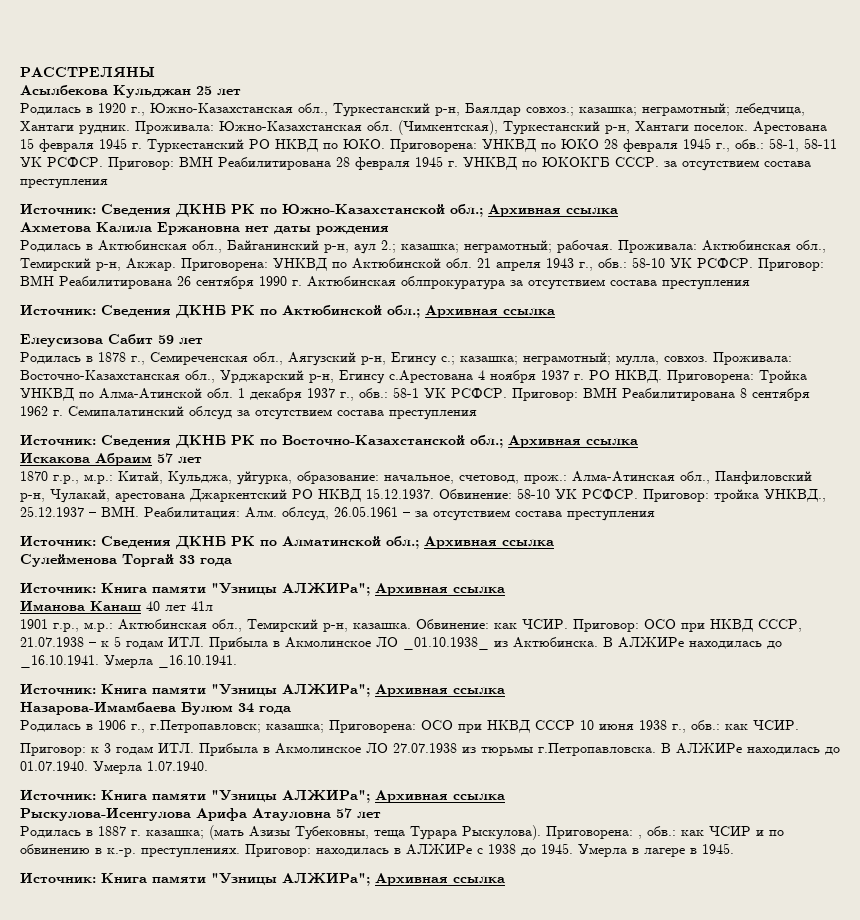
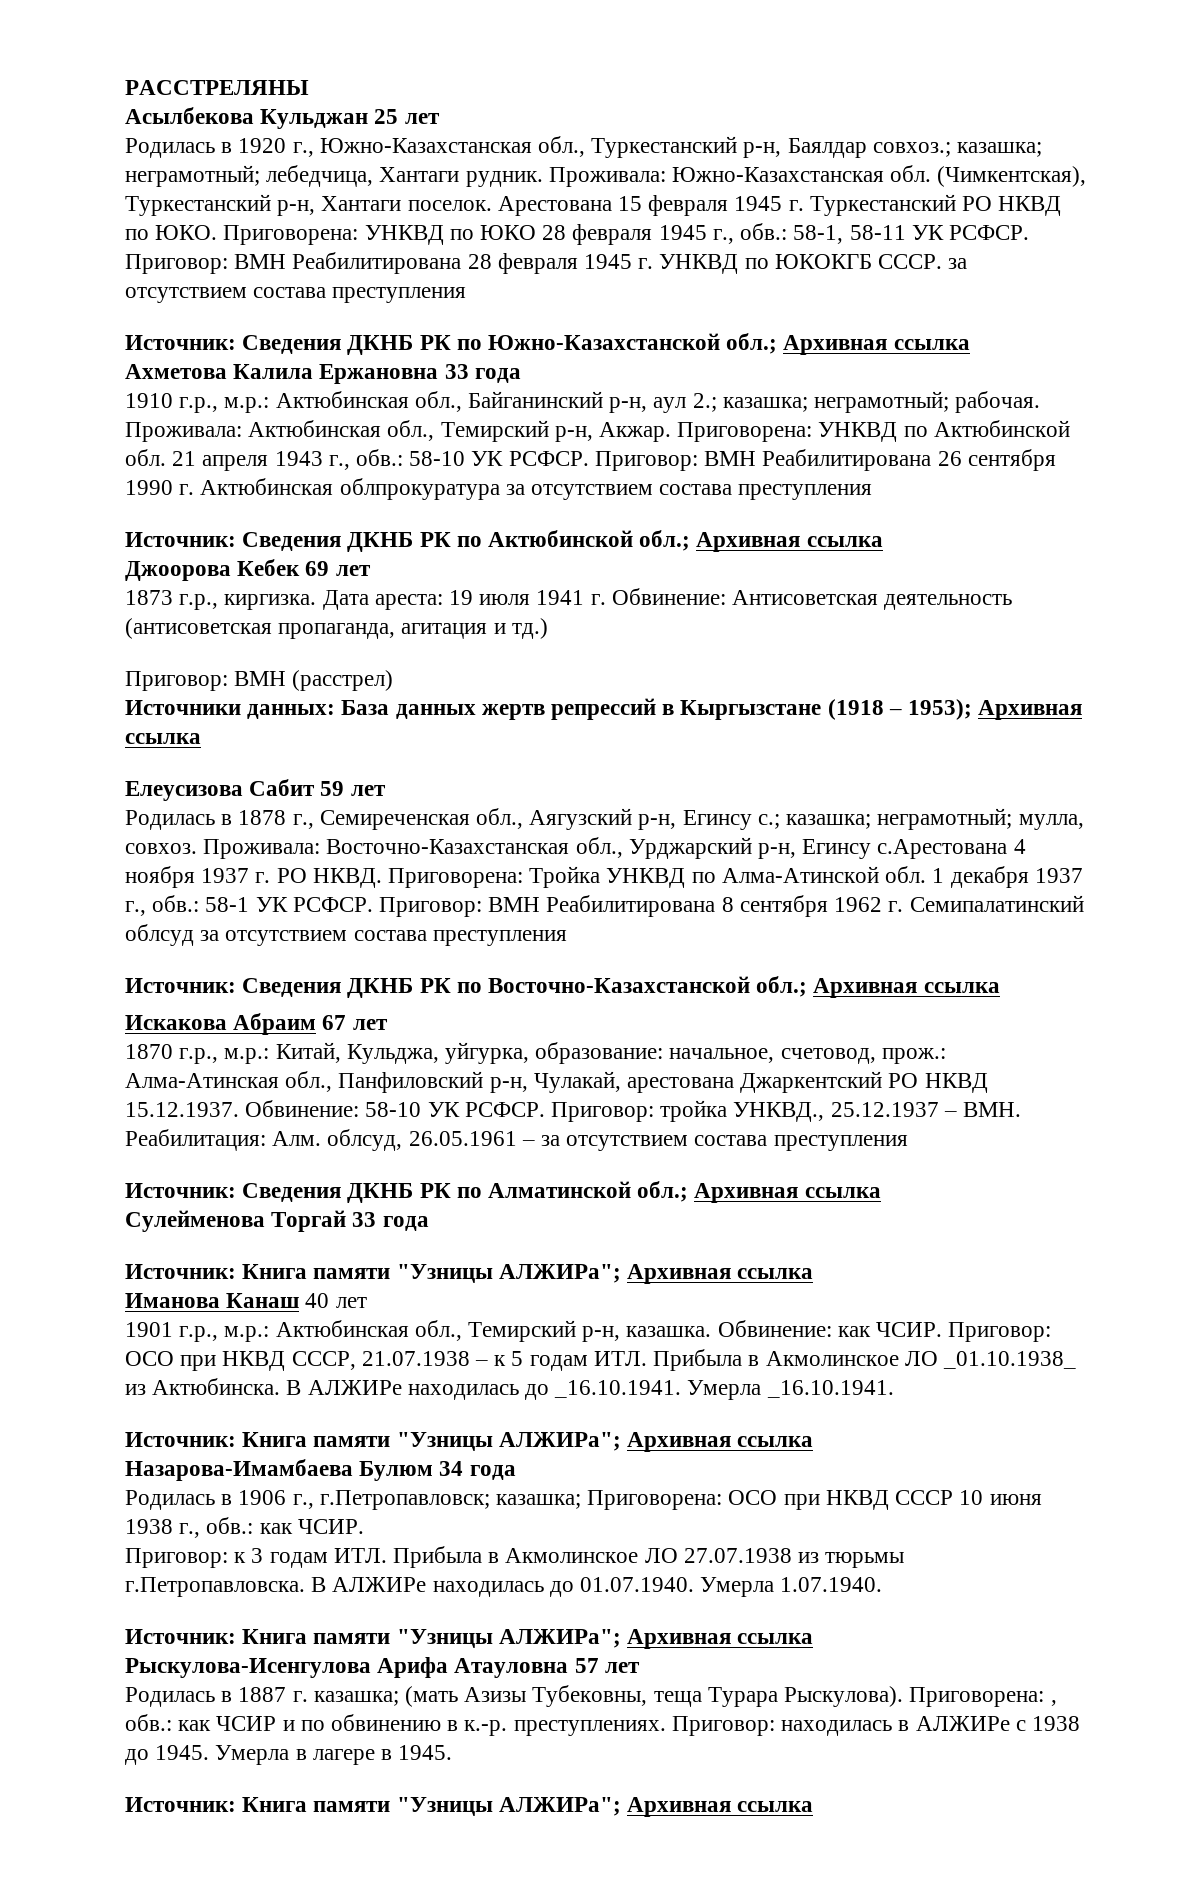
- Ахметова Калила Ержановна нет даты рождения
- Родилась в Актюбинская обл., Байганинский р-н, аул 2.; казашка; неграмотный; рабочая.
+ Ахметова Калила Ержановна 33 года
+ 1910 г.р., м.р.: Актюбинская обл., Байганинский р-н, аул 2.; казашка; неграмотный; рабочая.
+ Джоорова Кебек 69 лет
+ 1873 г.р., киргизка. Дата ареста: 19 июля 1941 г. Обвинение: Антисоветская деятельность (антисоветская пропаганда, агитация и тд.)
+ Приговор: ВМН (расстрел)
+ Источники данных: База данных жертв репрессий в Кыргызстане (1918 – 1953); Архивная ссылка
- Искакова Абраим 57 лет
+ Искакова Абраим 67 лет
- Иманова Канаш 40 лет 41л
+ Иманова Канаш 40 лет

